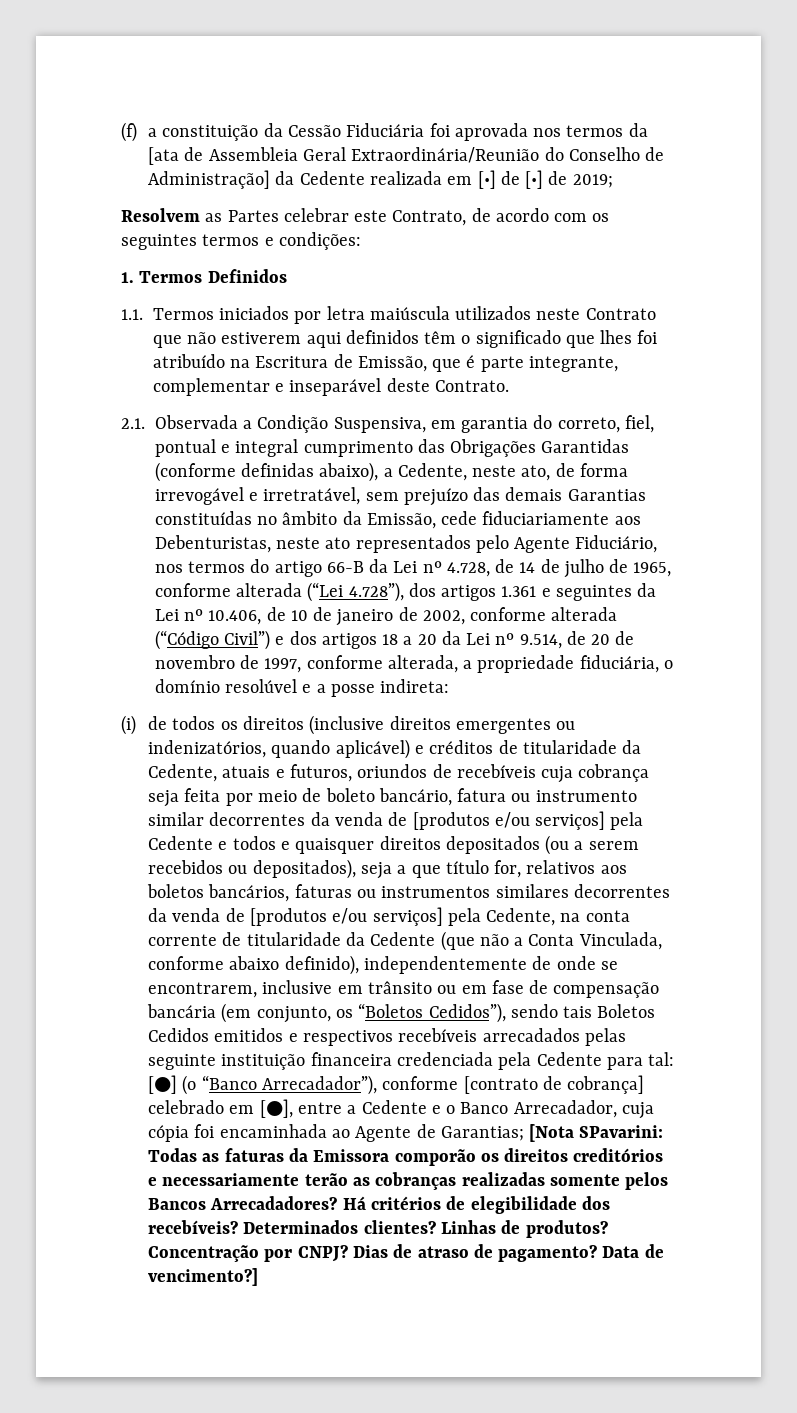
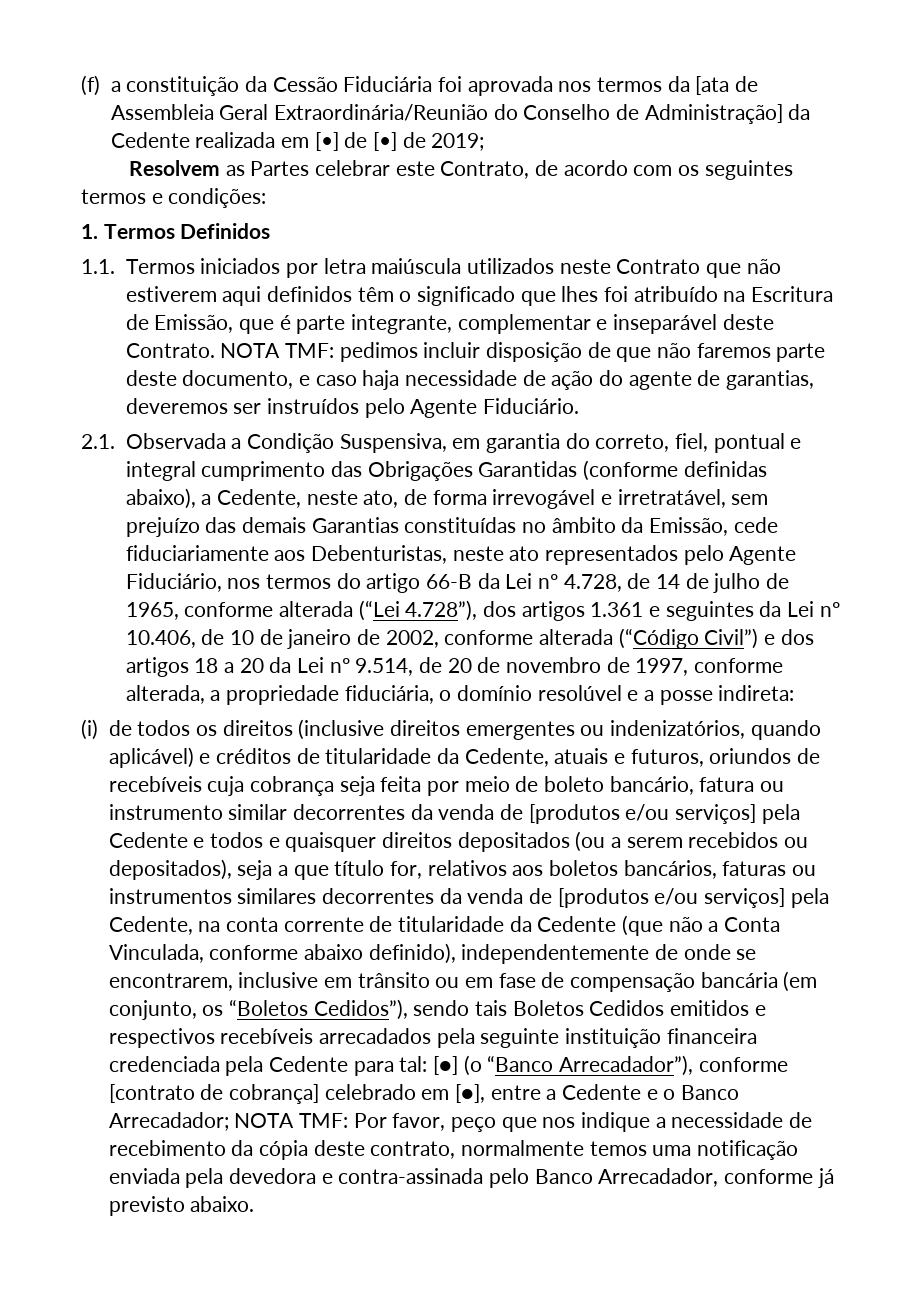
+ NOTA TMF: pedimos incluir disposição de que não faremos parte deste documento, e caso haja necessidade de ação do agente de garantias, deveremos ser instruídos pelo Agente Fiduciário.
- (i) de todos os direitos (inclusive direitos emergentes ou indenizatórios, quando aplicável) e créditos de titularidade da Cedente, atuais e futuros, oriundos de recebíveis cuja cobrança seja feita por meio de boleto bancário, fatura ou instrumento similar decorrentes da venda de [produtos e/ou serviços] pela Cedente e todos e quaisquer direitos depositados (ou a serem recebidos ou depositados), seja a que título for, relativos aos boletos bancários, faturas ou instrumentos similares decorrentes da venda de [produtos e/ou serviços] pela Cedente, na conta corrente de titularidade da Cedente (que não a Conta Vinculada, conforme abaixo definido), independentemente de onde se encontrarem, inclusive em trânsito ou em fase de compensação bancária (em conjunto, os “Boletos Cedidos”), sendo tais Boletos Cedidos emitidos e respectivos recebíveis arrecadados pelas seguinte instituição financeira credenciada pela Cedente para tal:
+ (i) de todos os direitos (inclusive direitos emergentes ou indenizatórios, quando aplicável) e créditos de titularidade da Cedente, atuais e futuros, oriundos de recebíveis cuja cobrança seja feita por meio de boleto bancário, fatura ou instrumento similar decorrentes da venda de [produtos e/ou serviços] pela Cedente e todos e quaisquer direitos depositados (ou a serem recebidos ou depositados), seja a que título for, relativos aos boletos bancários, faturas ou instrumentos similares decorrentes da venda de [produtos e/ou serviços] pela Cedente, na conta corrente de titularidade da Cedente (que não a Conta Vinculada, conforme abaixo definido), independentemente de onde se encontrarem, inclusive em trânsito ou em fase de compensação bancária (em conjunto, os “Boletos Cedidos”), sendo tais Boletos Cedidos emitidos e respectivos recebíveis arrecadados pela seguinte instituição financeira credenciada pela Cedente para tal:
- [●] (o “Banco Arrecadador”), conforme [contrato de cobrança] celebrado em [●], entre a Cedente e o Banco Arrecadador, cuja cópia foi encaminhada ao Agente de Garantias; [Nota SPavarini: Todas as faturas da Emissora comporão os direitos creditórios e necessariamente terão as cobranças realizadas somente pelos Bancos Arrecadadores? Há critérios de elegibilidade dos recebíveis? Determinados clientes? Linhas de produtos? Concentração por CNPJ? Dias de atraso de pagamento? Data de vencimento?]
+ [●] (o “Banco Arrecadador”), conforme [contrato de cobrança] celebrado em [●], entre a Cedente e o Banco Arrecadador; NOTA TMF: Por favor, peço que nos indique a necessidade de recebimento da cópia deste contrato, normalmente temos uma notificação enviada pela devedora e contra-assinada pelo Banco Arrecadador, conforme já previsto abaixo.

